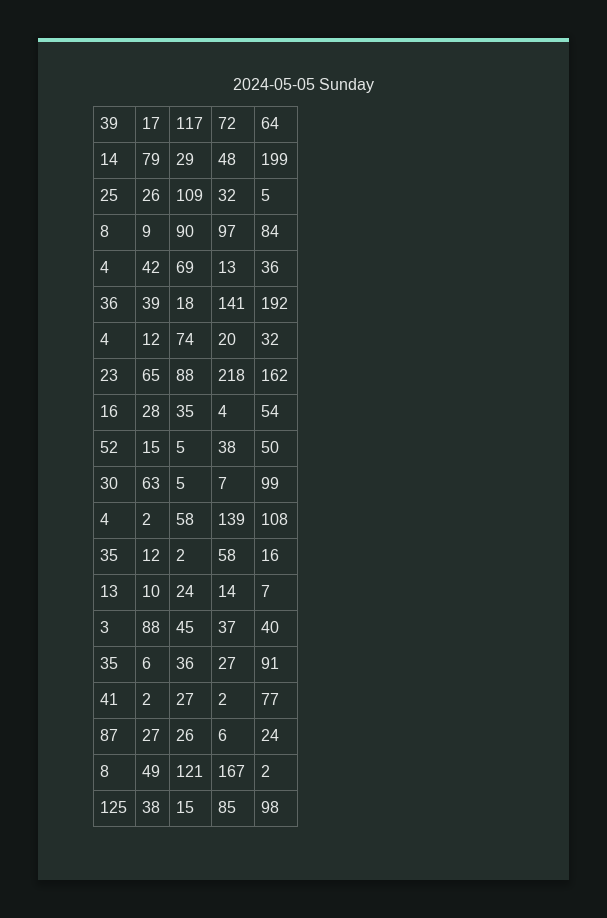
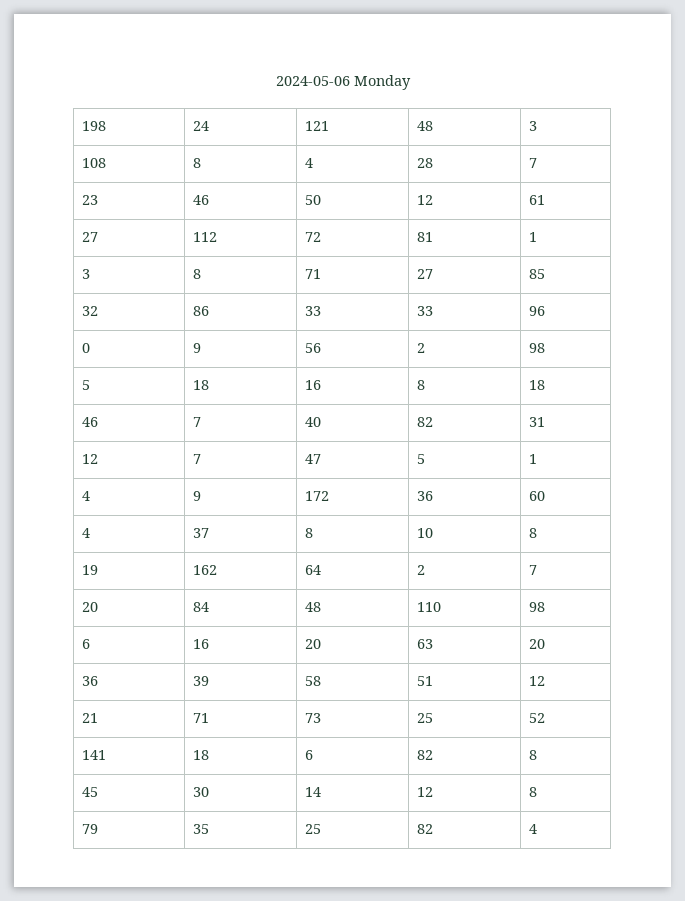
- 2024-05-05 Sunday
- 39 | 17 | 117 | 72 | 64
- 14 | 79 | 29 | 48 | 199
- 25 | 26 | 109 | 32 | 5
- 8 | 9 | 90 | 97 | 84
- 4 | 42 | 69 | 13 | 36
- 36 | 39 | 18 | 141 | 192
- 4 | 12 | 74 | 20 | 32
- 23 | 65 | 88 | 218 | 162
- 16 | 28 | 35 | 4 | 54
- 52 | 15 | 5 | 38 | 50
- 30 | 63 | 5 | 7 | 99
- 4 | 2 | 58 | 139 | 108
- 35 | 12 | 2 | 58 | 16
- 13 | 10 | 24 | 14 | 7
- 3 | 88 | 45 | 37 | 40
- 35 | 6 | 36 | 27 | 91
- 41 | 2 | 27 | 2 | 77
- 87 | 27 | 26 | 6 | 24
- 8 | 49 | 121 | 167 | 2
- 125 | 38 | 15 | 85 | 98
+ 2024-05-06 Monday
+ 198 | 24 | 121 | 48 | 3
+ 108 | 8 | 4 | 28 | 7
+ 23 | 46 | 50 | 12 | 61
+ 27 | 112 | 72 | 81 | 1
+ 3 | 8 | 71 | 27 | 85
+ 32 | 86 | 33 | 33 | 96
+ 0 | 9 | 56 | 2 | 98
+ 5 | 18 | 16 | 8 | 18
+ 46 | 7 | 40 | 82 | 31
+ 12 | 7 | 47 | 5 | 1
+ 4 | 9 | 172 | 36 | 60
+ 4 | 37 | 8 | 10 | 8
+ 19 | 162 | 64 | 2 | 7
+ 20 | 84 | 48 | 110 | 98
+ 6 | 16 | 20 | 63 | 20
+ 36 | 39 | 58 | 51 | 12
+ 21 | 71 | 73 | 25 | 52
+ 141 | 18 | 6 | 82 | 8
+ 45 | 30 | 14 | 12 | 8
+ 79 | 35 | 25 | 82 | 4

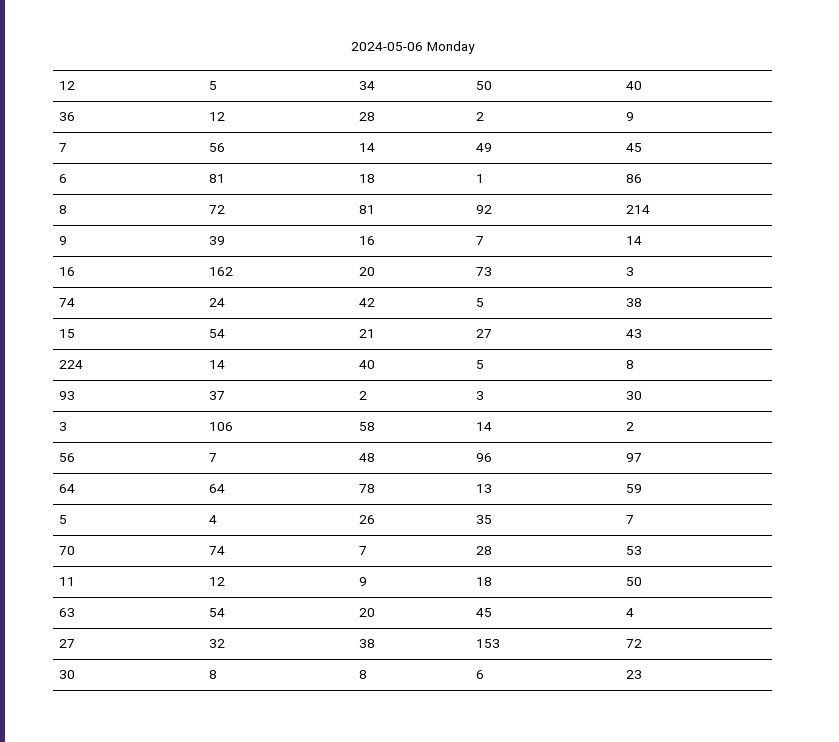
- 198 | 24 | 121 | 48 | 3
- 108 | 8 | 4 | 28 | 7
- 23 | 46 | 50 | 12 | 61
- 27 | 112 | 72 | 81 | 1
- 3 | 8 | 71 | 27 | 85
- 32 | 86 | 33 | 33 | 96
- 0 | 9 | 56 | 2 | 98
- 5 | 18 | 16 | 8 | 18
- 46 | 7 | 40 | 82 | 31
- 12 | 7 | 47 | 5 | 1
- 4 | 9 | 172 | 36 | 60
- 4 | 37 | 8 | 10 | 8
- 19 | 162 | 64 | 2 | 7
- 20 | 84 | 48 | 110 | 98
- 6 | 16 | 20 | 63 | 20
- 36 | 39 | 58 | 51 | 12
- 21 | 71 | 73 | 25 | 52
- 141 | 18 | 6 | 82 | 8
- 45 | 30 | 14 | 12 | 8
- 79 | 35 | 25 | 82 | 4
+ 12 | 5 | 34 | 50 | 40
+ 36 | 12 | 28 | 2 | 9
+ 7 | 56 | 14 | 49 | 45
+ 6 | 81 | 18 | 1 | 86
+ 8 | 72 | 81 | 92 | 214
+ 9 | 39 | 16 | 7 | 14
+ 16 | 162 | 20 | 73 | 3
+ 74 | 24 | 42 | 5 | 38
+ 15 | 54 | 21 | 27 | 43
+ 224 | 14 | 40 | 5 | 8
+ 93 | 37 | 2 | 3 | 30
+ 3 | 106 | 58 | 14 | 2
+ 56 | 7 | 48 | 96 | 97
+ 64 | 64 | 78 | 13 | 59
+ 5 | 4 | 26 | 35 | 7
+ 70 | 74 | 7 | 28 | 53
+ 11 | 12 | 9 | 18 | 50
+ 63 | 54 | 20 | 45 | 4
+ 27 | 32 | 38 | 153 | 72
+ 30 | 8 | 8 | 6 | 23

